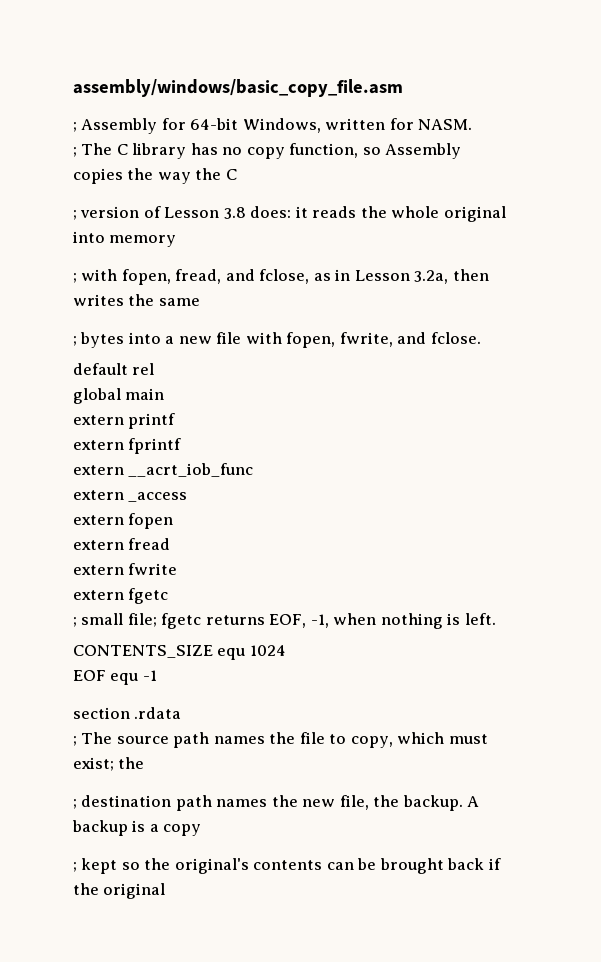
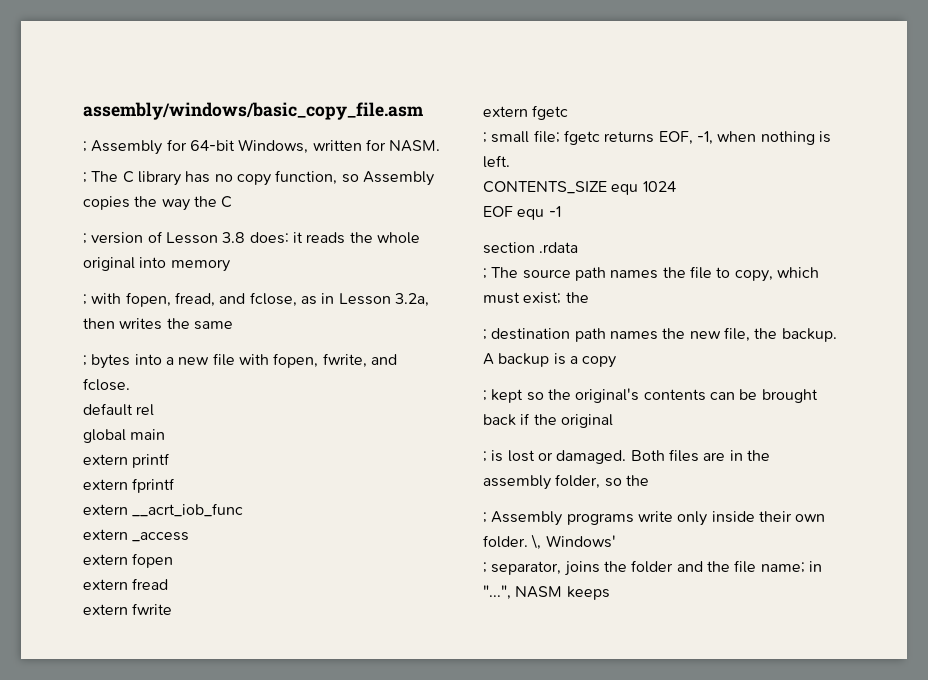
+ ; is lost or damaged. Both files are in the assembly folder, so the
+ ; Assembly programs write only inside their own folder. \, Windows'
+ ; separator, joins the folder and the file name; in "...", NASM keeps

